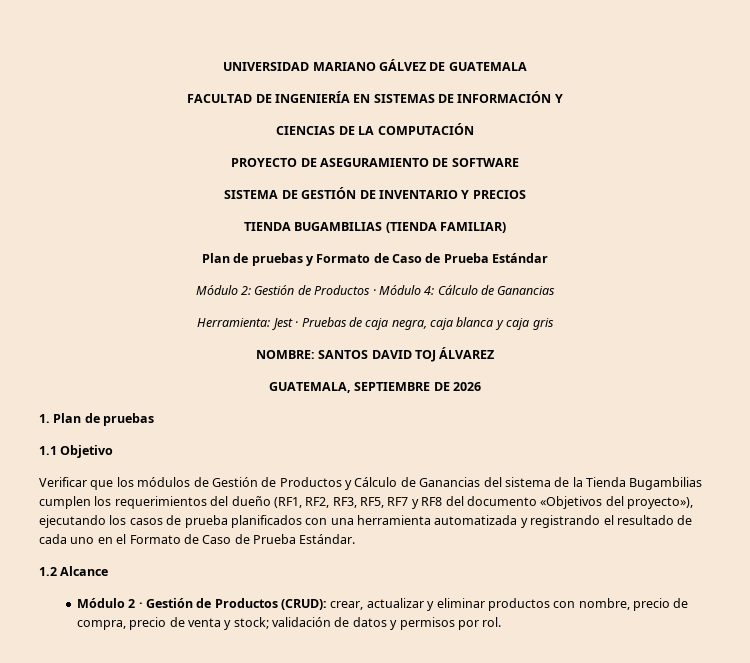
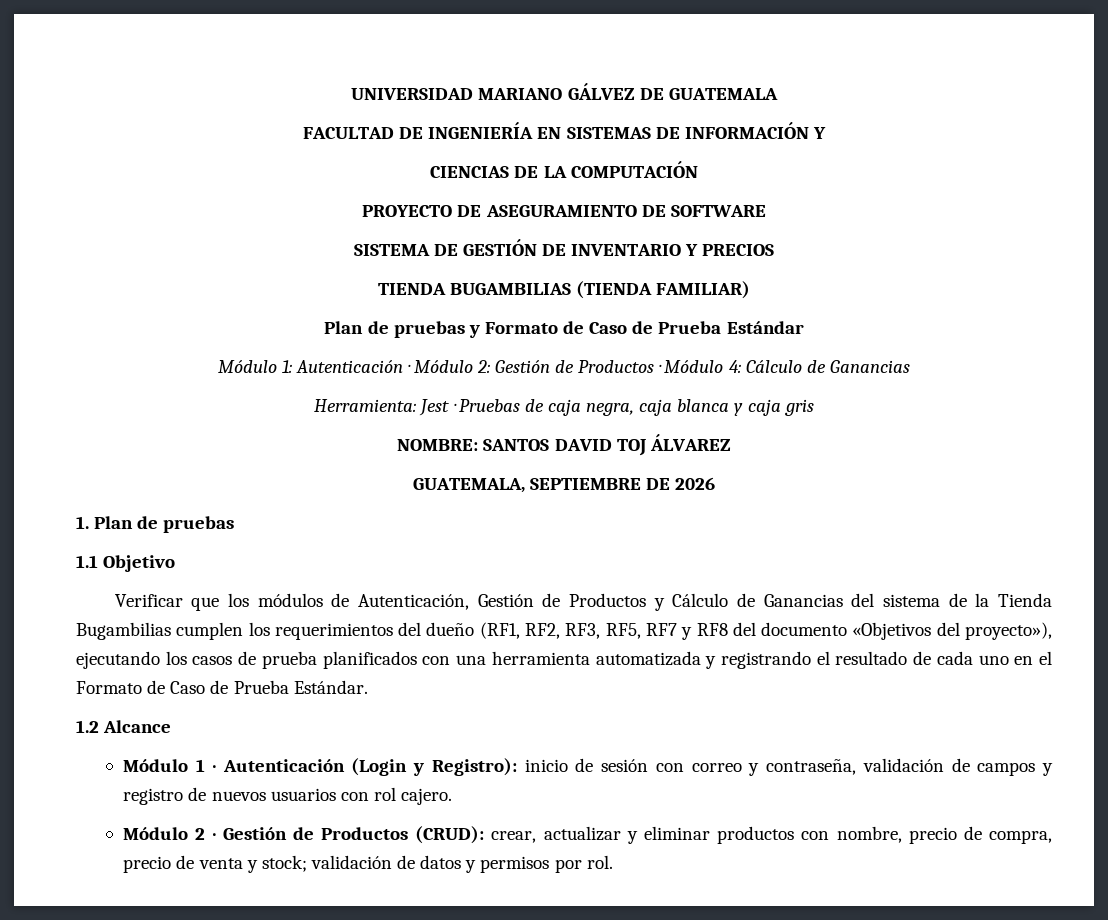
- Módulo 2: Gestión de Productos · Módulo 4: Cálculo de Ganancias
+ Módulo 1: Autenticación · Módulo 2: Gestión de Productos · Módulo 4: Cálculo de Ganancias
- Verificar que los módulos de Gestión de Productos y Cálculo de Ganancias del sistema de la Tienda Bugambilias cumplen los requerimientos del dueño (RF1, RF2, RF3, RF5, RF7 y RF8 del documento «Objetivos del proyecto»), ejecutando los casos de prueba planificados con una herramienta automatizada y registrando el resultado de cada uno en el Formato de Caso de Prueba Estándar.
+ Verificar que los módulos de Autenticación, Gestión de Productos y Cálculo de Ganancias del sistema de la Tienda Bugambilias cumplen los requerimientos del dueño (RF1, RF2, RF3, RF5, RF7 y RF8 del documento «Objetivos del proyecto»), ejecutando los casos de prueba planificados con una herramienta automatizada y registrando el resultado de cada uno en el Formato de Caso de Prueba Estándar.
+ Módulo 1 · Autenticación (Login y Registro): inicio de sesión con correo y contraseña, validación de campos y registro de nuevos usuarios con rol cajero.

